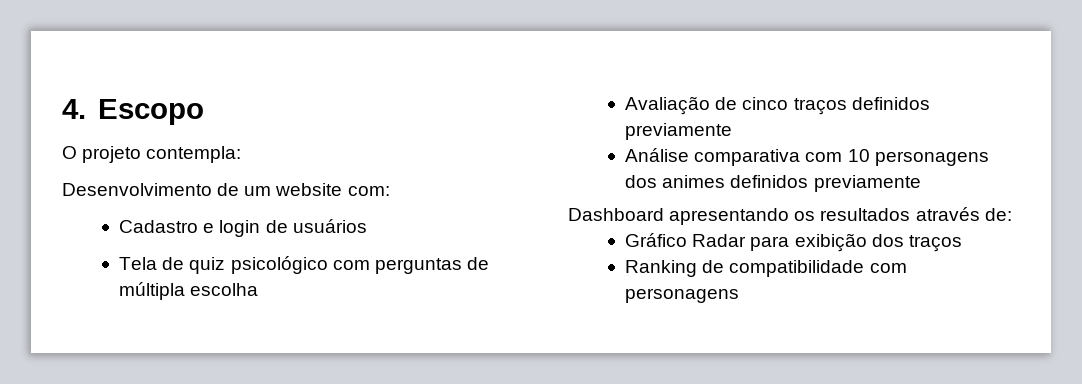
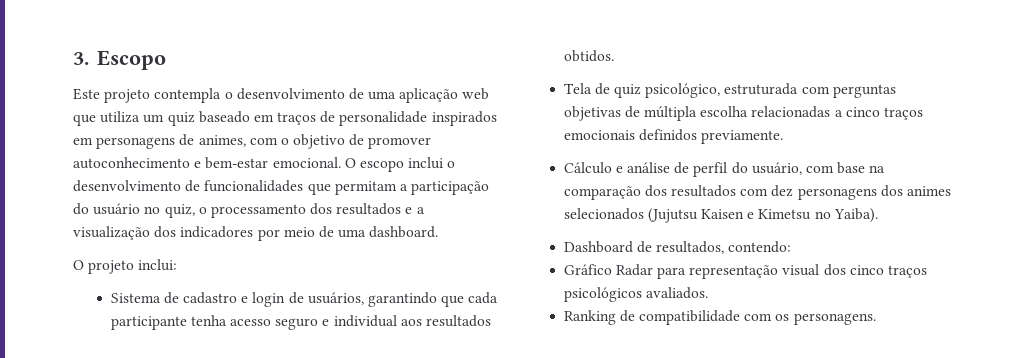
- 4. Escopo
+ 3. Escopo
- O projeto contempla:
- Desenvolvimento de um website com:
- Cadastro e login de usuários
+ Este projeto contempla o desenvolvimento de uma aplicação web que utiliza um quiz baseado em traços de personalidade inspirados em personagens de animes, com o objetivo de promover autoconhecimento e bem-estar emocional. O escopo inclui o desenvolvimento de funcionalidades que permitam a participação do usuário no quiz, o processamento dos resultados e a visualização dos indicadores por meio de uma dashboard.
+ O projeto inclui:
+ Sistema de cadastro e login de usuários, garantindo que cada participante tenha acesso seguro e individual aos resultados obtidos.
- Tela de quiz psicológico com perguntas de múltipla escolha
- Avaliação de cinco traços definidos previamente
- Análise comparativa com 10 personagens dos animes definidos previamente
- Dashboard apresentando os resultados através de:
+ Tela de quiz psicológico, estruturada com perguntas objetivas de múltipla escolha relacionadas a cinco traços emocionais definidos previamente.
+ Cálculo e análise de perfil do usuário, com base na comparação dos resultados com dez personagens dos animes selecionados (Jujutsu Kaisen e Kimetsu no Yaiba).
+ Dashboard de resultados, contendo:
- Gráfico Radar para exibição dos traços
+ Gráfico Radar para representação visual dos cinco traços psicológicos avaliados.
- Ranking de compatibilidade com personagens
+ Ranking de compatibilidade com os personagens.

